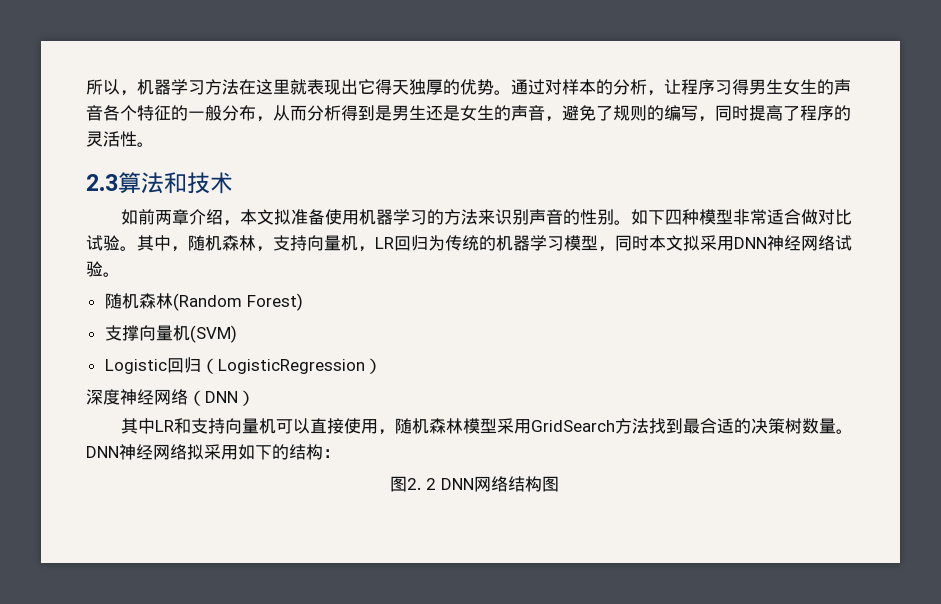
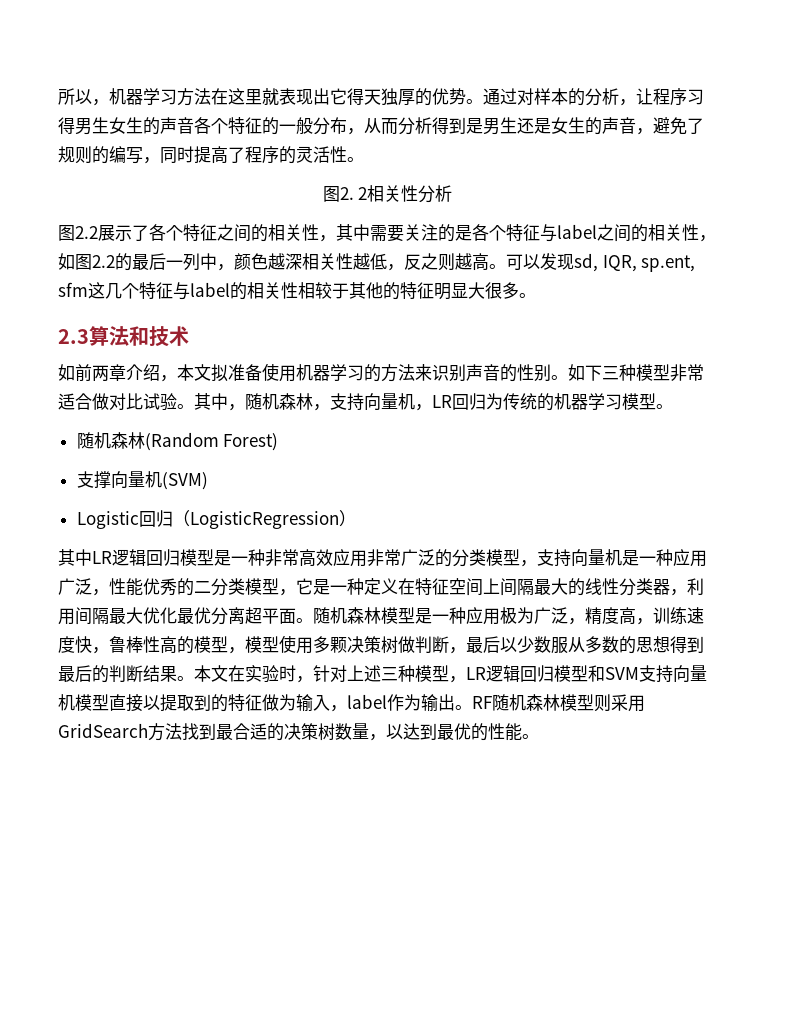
+ 图2. 2相关性分析
+ 图2.2展示了各个特征之间的相关性，其中需要关注的是各个特征与label之间的相关性，如图2.2的最后一列中，颜色越深相关性越低，反之则越高。可以发现sd, IQR, sp.ent, sfm这几个特征与label的相关性相较于其他的特征明显大很多。
- 如下四种模型非常适合做对比试验。
+ 如下三种模型非常适合做对比试验。
- 其中，随机森林，支持向量机，LR回归为传统的机器学习模型，同时本文拟采用DNN神经网络试验。
+ 其中，随机森林，支持向量机，LR回归为传统的机器学习模型。
- 深度神经网络（DNN）
- 其中LR和支持向量机可以直接使用，随机森林模型采用GridSearch方法找到最合适的决策树数量。DNN神经网络拟采用如下的结构：
- 图2. 2 DNN网络结构图
+ 其中LR逻辑回归模型是一种非常高效应用非常广泛的分类模型，支持向量机是一种应用广泛，性能优秀的二分类模型，它是一种定义在特征空间上间隔最大的线性分类器，利用间隔最大优化最优分离超平面。随机森林模型是一种应用极为广泛，精度高，训练速度快，鲁棒性高的模型，模型使用多颗决策树做判断，最后以少数服从多数的思想得到最后的判断结果。本文在实验时，针对上述三种模型，LR逻辑回归模型和SVM支持向量机模型直接以提取到的特征做为输入，label作为输出。RF随机森林模型则采用GridSearch方法找到最合适的决策树数量，以达到最优的性能。

